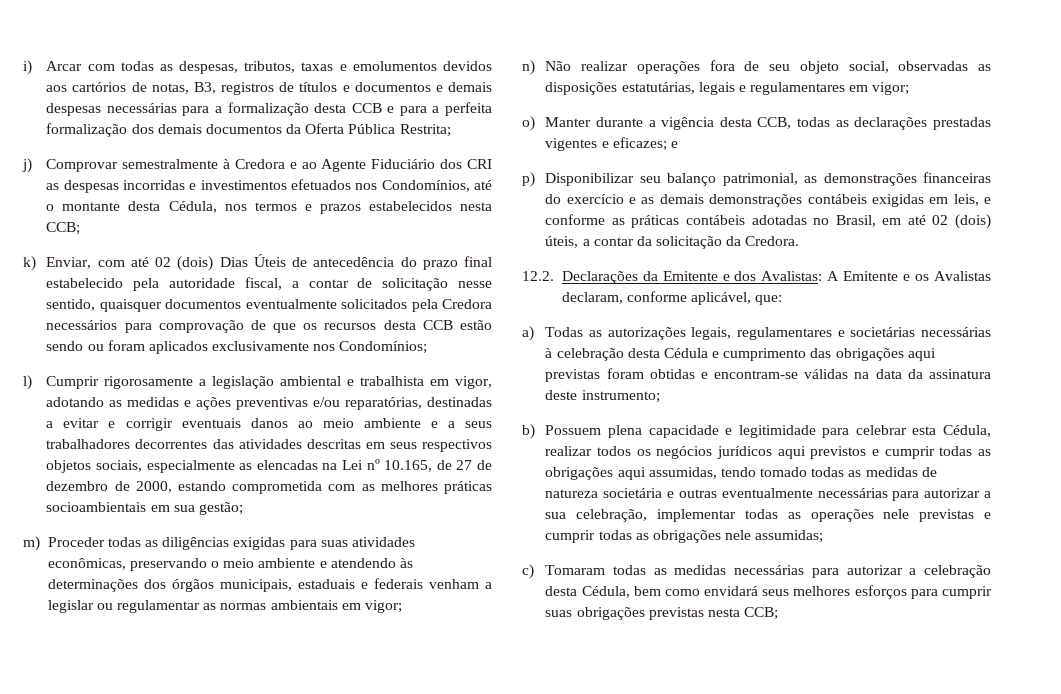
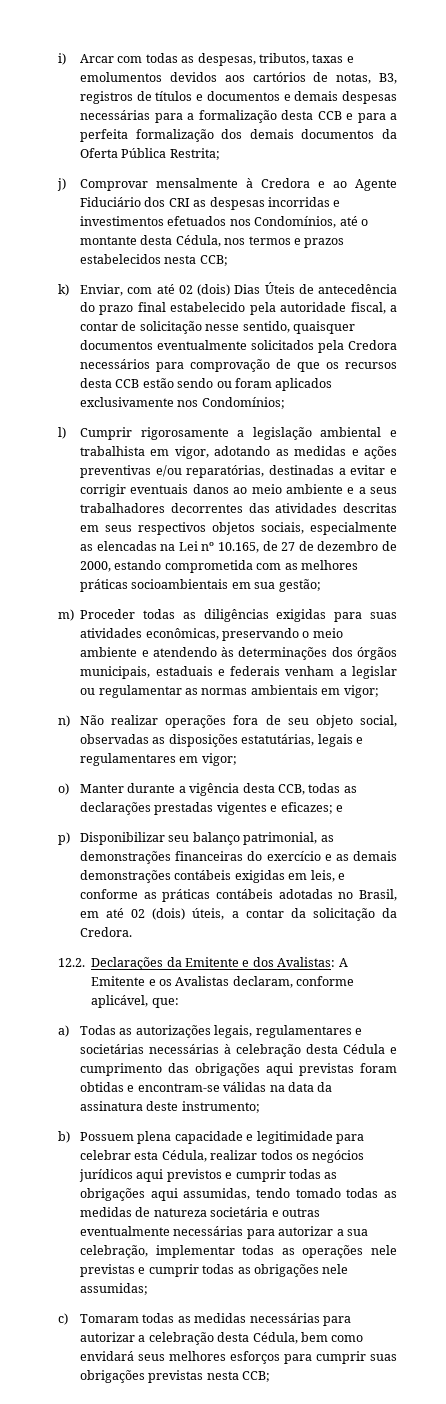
- j) Comprovar semestralmente à Credora e ao Agente Fiduciário dos CRI as despesas incorridas e investimentos efetuados nos Condomínios, até o montante desta Cédula, nos termos e prazos estabelecidos nesta CCB;
+ j) Comprovar mensalmente à Credora e ao Agente Fiduciário dos CRI as despesas incorridas e investimentos efetuados nos Condomínios, até o montante desta Cédula, nos termos e prazos estabelecidos nesta CCB;

